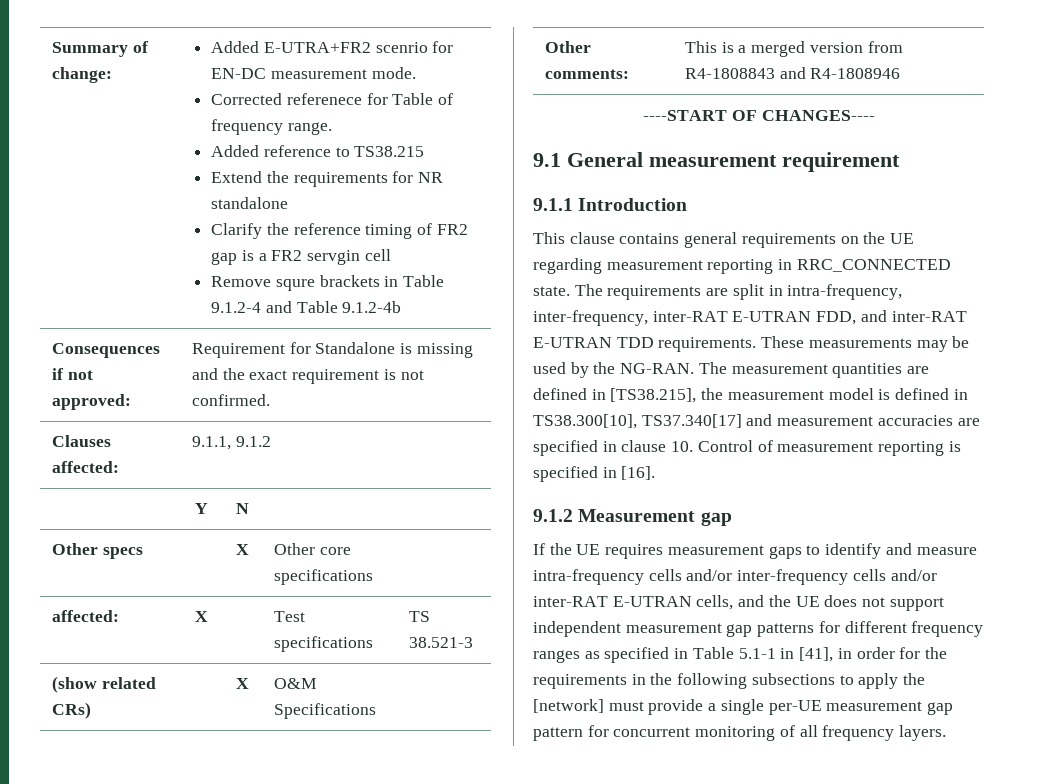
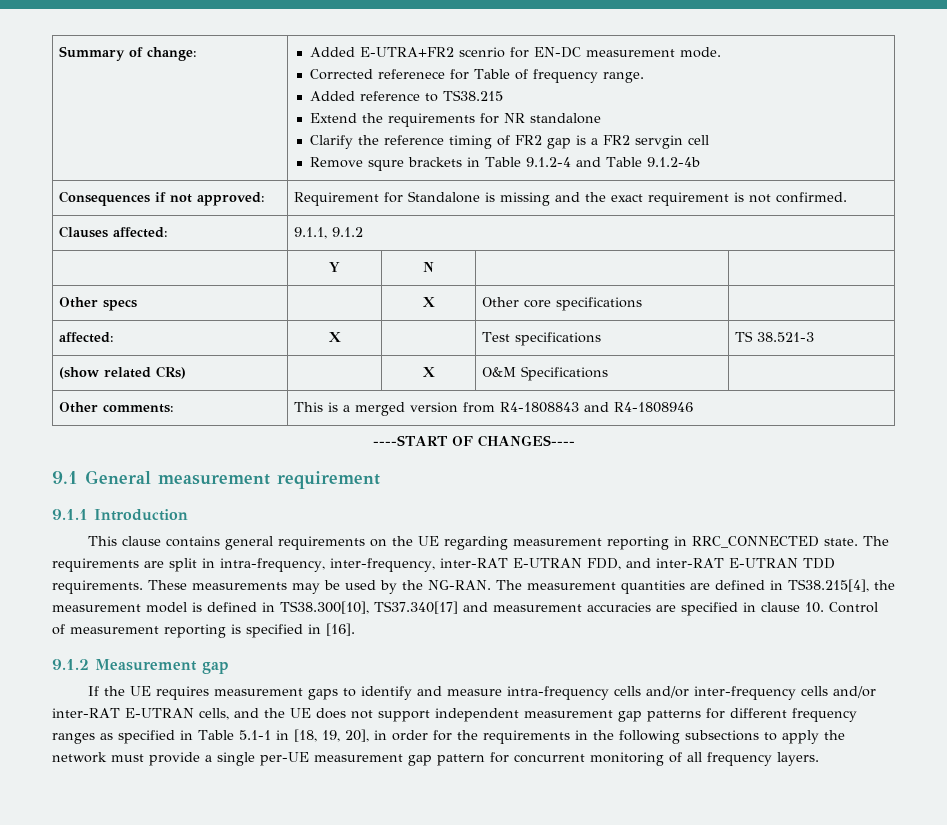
- The measurement quantities are defined in [TS38.215], the measurement model is defined in TS38.300[10], TS37.340[17] and measurement accuracies are specified in clause 10. Control of measurement reporting is specified in [16].
+ The measurement quantities are defined in TS38.215[4], the measurement model is defined in TS38.300[10], TS37.340[17] and measurement accuracies are specified in clause 10. Control of measurement reporting is specified in [16].
- If the UE requires measurement gaps to identify and measure intra-frequency cells and/or inter-frequency cells and/or inter-RAT E-UTRAN cells, and the UE does not support independent measurement gap patterns for different frequency ranges as specified in Table 5.1-1 in [41], in order for the requirements in the following subsections to apply the [network] must provide a single per-UE measurement gap pattern for concurrent monitoring of all frequency layers.
+ If the UE requires measurement gaps to identify and measure intra-frequency cells and/or inter-frequency cells and/or inter-RAT E-UTRAN cells, and the UE does not support independent measurement gap patterns for different frequency ranges as specified in Table 5.1-1 in [18, 19, 20], in order for the requirements in the following subsections to apply the network must provide a single per-UE measurement gap pattern for concurrent monitoring of all frequency layers.

